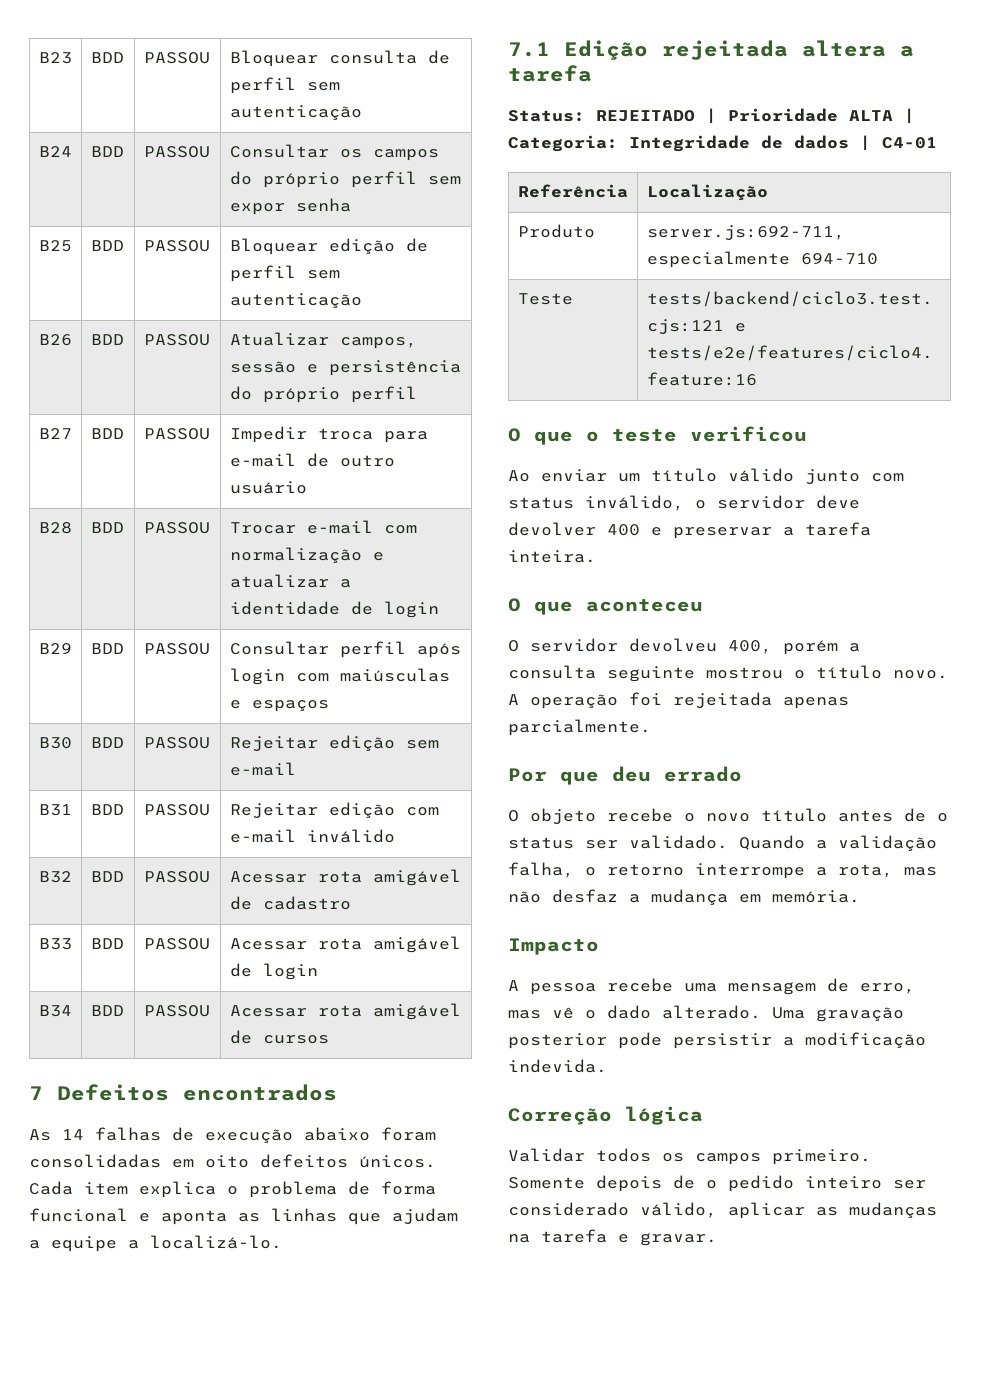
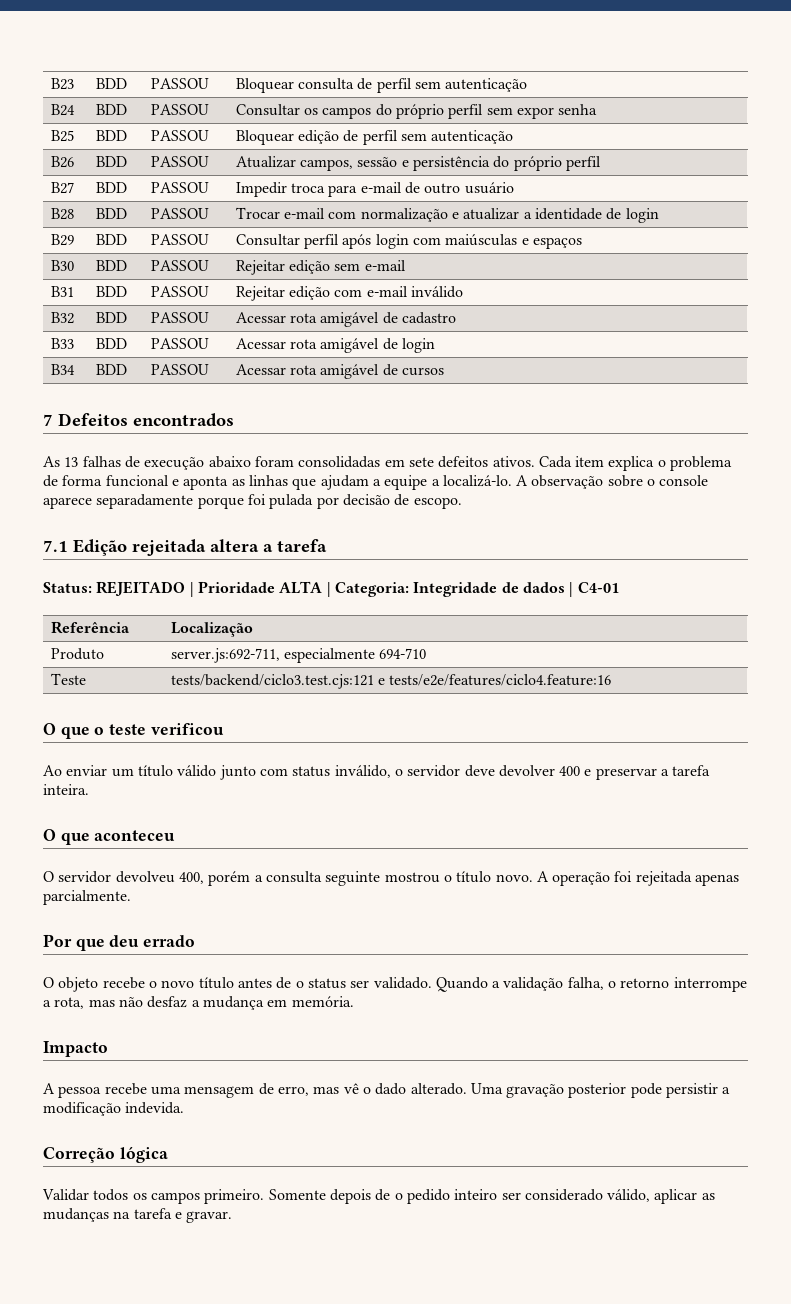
- As 14 falhas de execução abaixo foram consolidadas em oito defeitos únicos.
+ As 13 falhas de execução abaixo foram consolidadas em sete defeitos ativos.
+ A observação sobre o console aparece separadamente porque foi pulada por decisão de escopo.

